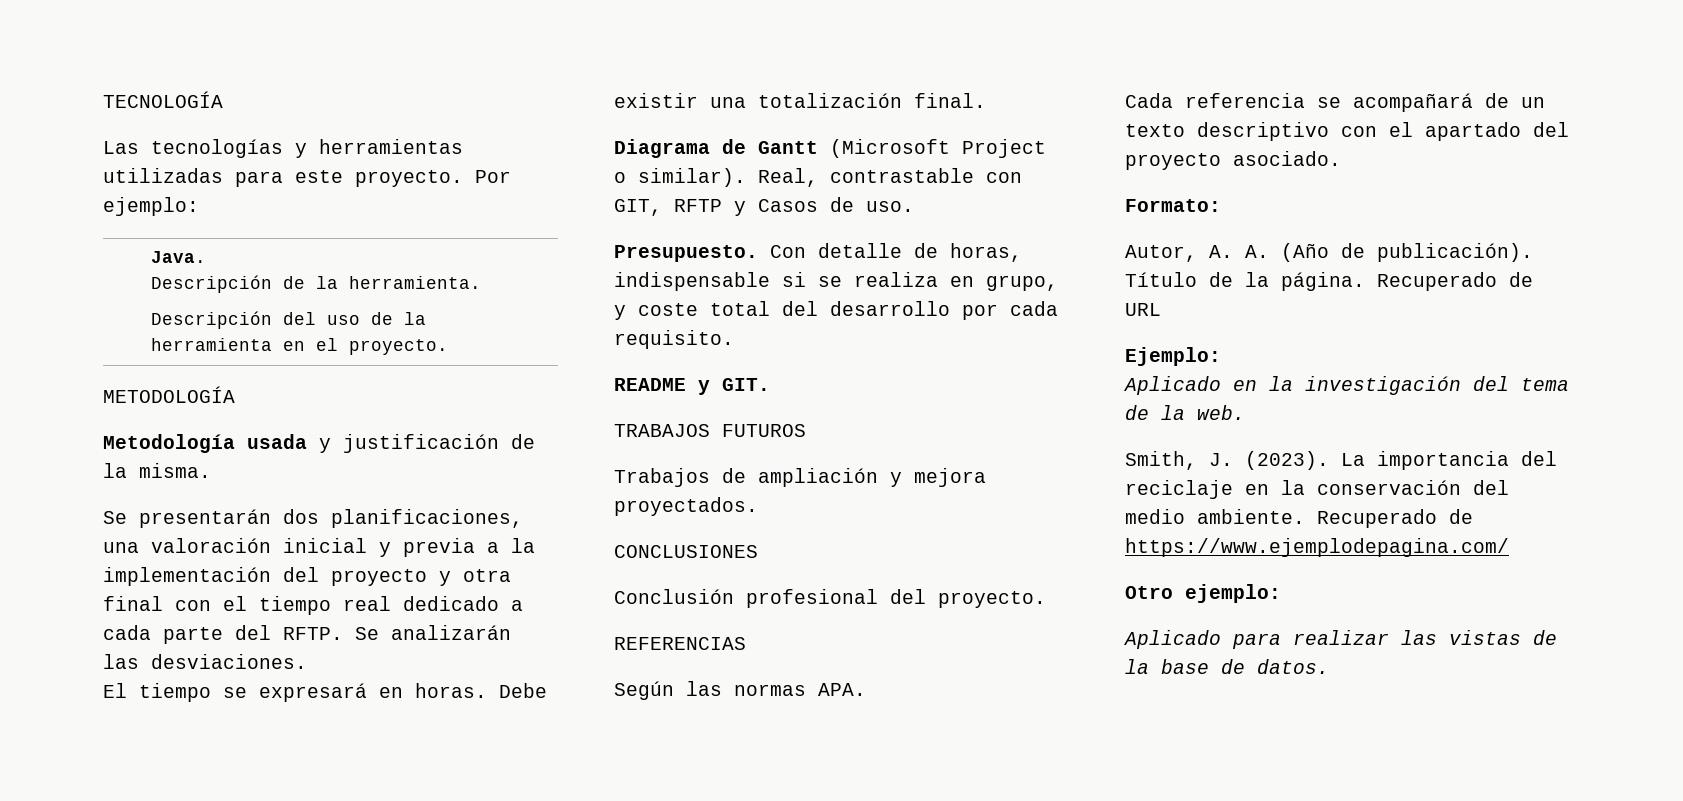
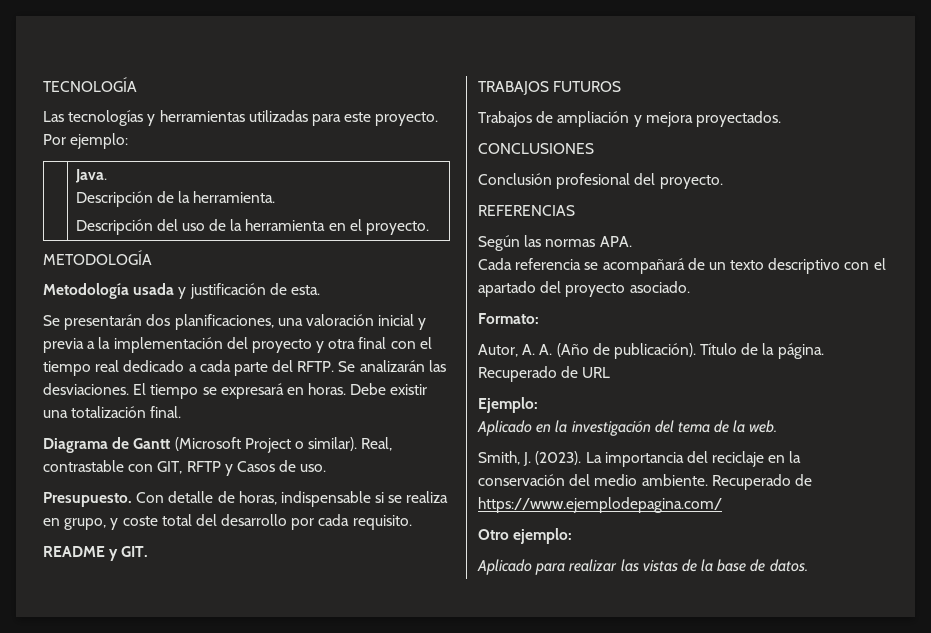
- Metodología usada y justificación de la misma.
+ Metodología usada y justificación de esta.
- Se analizarán las desviaciones.
- El tiempo se expresará en horas.
+ Se analizarán las desviaciones. El tiempo se expresará en horas.

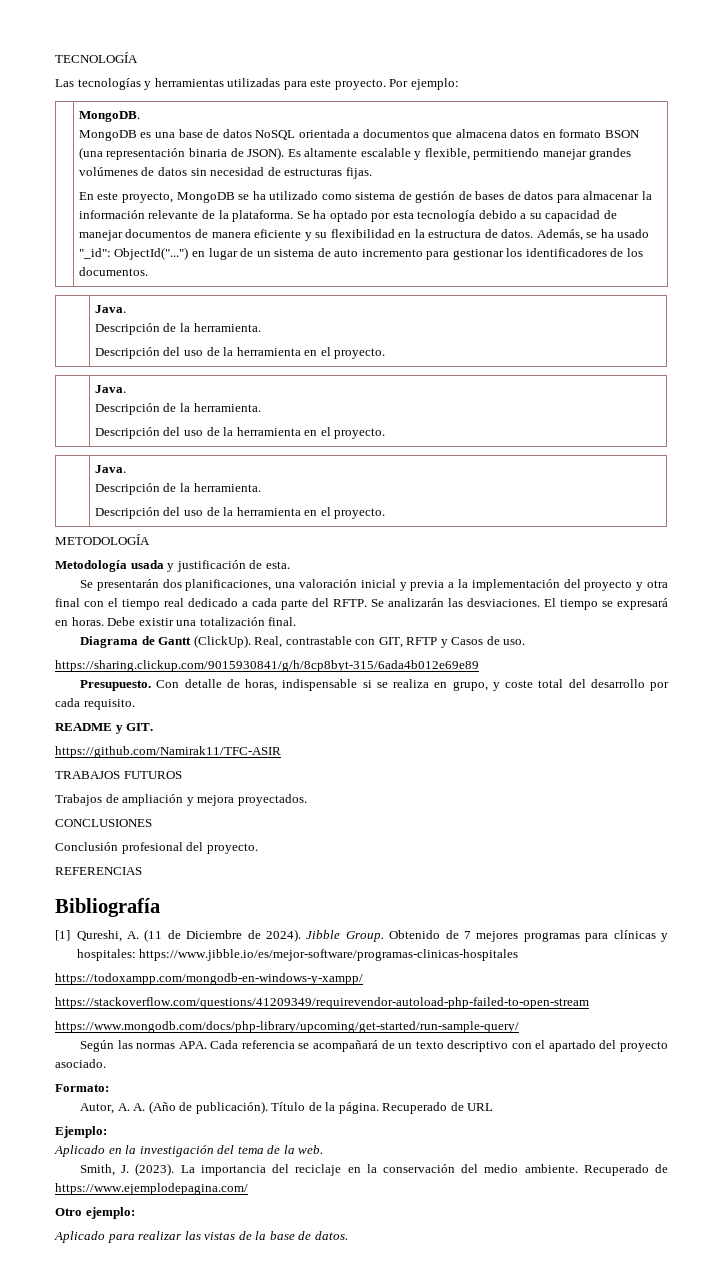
+ MongoDB.
+ MongoDB es una base de datos NoSQL orientada a documentos que almacena datos en formato BSON (una representación binaria de JSON). Es altamente escalable y flexible, permitiendo manejar grandes volúmenes de datos sin necesidad de estructuras fijas.
+ En este proyecto, MongoDB se ha utilizado como sistema de gestión de bases de datos para almacenar la información relevante de la plataforma. Se ha optado por esta tecnología debido a su capacidad de manejar documentos de manera eficiente y su flexibilidad en la estructura de datos. Además, se ha usado "_id": ObjectId("...") en lugar de un sistema de auto incremento para gestionar los identificadores de los documentos.
+ | Java.
+ Descripción de la herramienta.
+ Descripción del uso de la herramienta en el proyecto.
+ | Java.
+ Descripción de la herramienta.
+ Descripción del uso de la herramienta en el proyecto.
- Diagrama de Gantt (Microsoft Project o similar).
+ Diagrama de Gantt (ClickUp).
+ https://sharing.clickup.com/9015930841/g/h/8cp8byt-315/6ada4b012e69e89
+ https://github.com/Namirak11/TFC-ASIR
+ Bibliografía
+ [1] Qureshi, A. (11 de Diciembre de 2024). Jibble Group. Obtenido de 7 mejores programas para clínicas y hospitales: https://www.jibble.io/es/mejor-software/programas-clinicas-hospitales
+ https://todoxampp.com/mongodb-en-windows-y-xampp/
+ https://stackoverflow.com/questions/41209349/requirevendor-autoload-php-failed-to-open-stream
+ https://www.mongodb.com/docs/php-library/upcoming/get-started/run-sample-query/
- Según las normas APA.
- Cada referencia se acompañará de un texto descriptivo con el apartado del proyecto asociado.
+ Según las normas APA. Cada referencia se acompañará de un texto descriptivo con el apartado del proyecto asociado.

